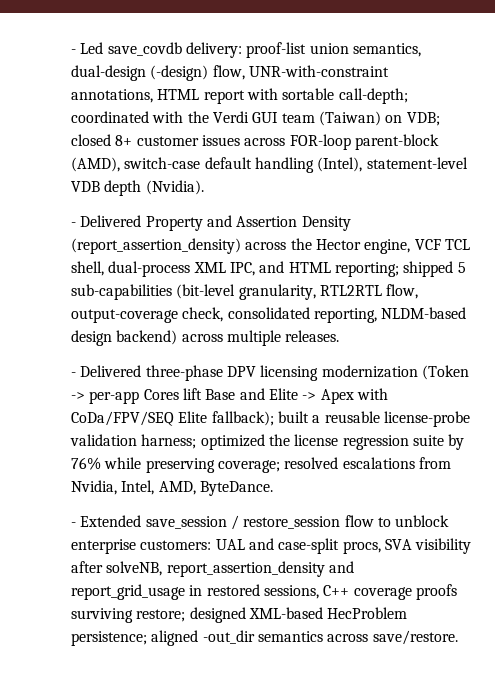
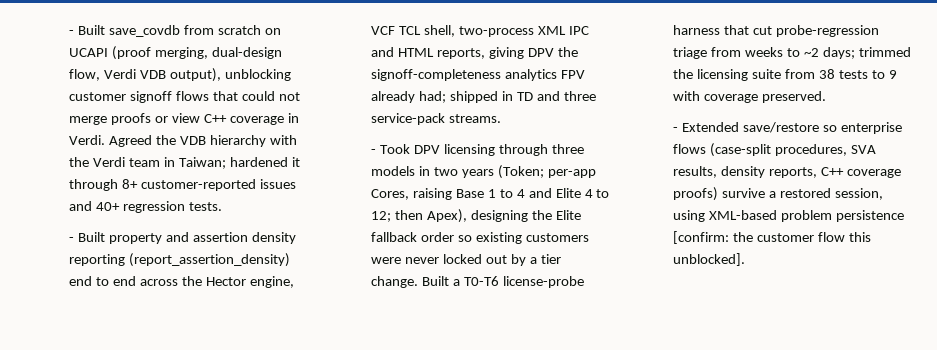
- - Led save_covdb delivery: proof-list union semantics, dual-design (-design) flow, UNR-with-constraint annotations, HTML report with sortable call-depth; coordinated with the Verdi GUI team (Taiwan) on VDB; closed 8+ customer issues across FOR-loop parent-block (AMD), switch-case default handling (Intel), statement-level VDB depth (Nvidia).
- - Delivered Property and Assertion Density (report_assertion_density) across the Hector engine, VCF TCL shell, dual-process XML IPC, and HTML reporting; shipped 5 sub-capabilities (bit-level granularity, RTL2RTL flow, output-coverage check, consolidated reporting, NLDM-based design backend) across multiple releases.
- - Delivered three-phase DPV licensing modernization (Token -> per-app Cores lift Base and Elite -> Apex with CoDa/FPV/SEQ Elite fallback); built a reusable license-probe validation harness; optimized the license regression suite by 76% while preserving coverage; resolved escalations from Nvidia, Intel, AMD, ByteDance.
- - Extended save_session / restore_session flow to unblock enterprise customers: UAL and case-split procs, SVA visibility after solveNB, report_assertion_density and report_grid_usage in restored sessions, C++ coverage proofs surviving restore; designed XML-based HecProblem persistence; aligned -out_dir semantics across save/restore.
+ - Built save_covdb from scratch on UCAPI (proof merging, dual-design flow, Verdi VDB output), unblocking customer signoff flows that could not merge proofs or view C++ coverage in Verdi. Agreed the VDB hierarchy with the Verdi team in Taiwan; hardened it through 8+ customer-reported issues and 40+ regression tests.
+ - Built property and assertion density reporting (report_assertion_density) end to end across the Hector engine, VCF TCL shell, two-process XML IPC and HTML reports, giving DPV the signoff-completeness analytics FPV already had; shipped in TD and three service-pack streams.
+ - Took DPV licensing through three models in two years (Token; per-app Cores, raising Base 1 to 4 and Elite 4 to 12; then Apex), designing the Elite fallback order so existing customers were never locked out by a tier change. Built a T0-T6 license-probe harness that cut probe-regression triage from weeks to ~2 days; trimmed the licensing suite from 38 tests to 9 with coverage preserved.
+ - Extended save/restore so enterprise flows (case-split procedures, SVA results, density reports, C++ coverage proofs) survive a restored session, using XML-based problem persistence [confirm: the customer flow this unblocked].

